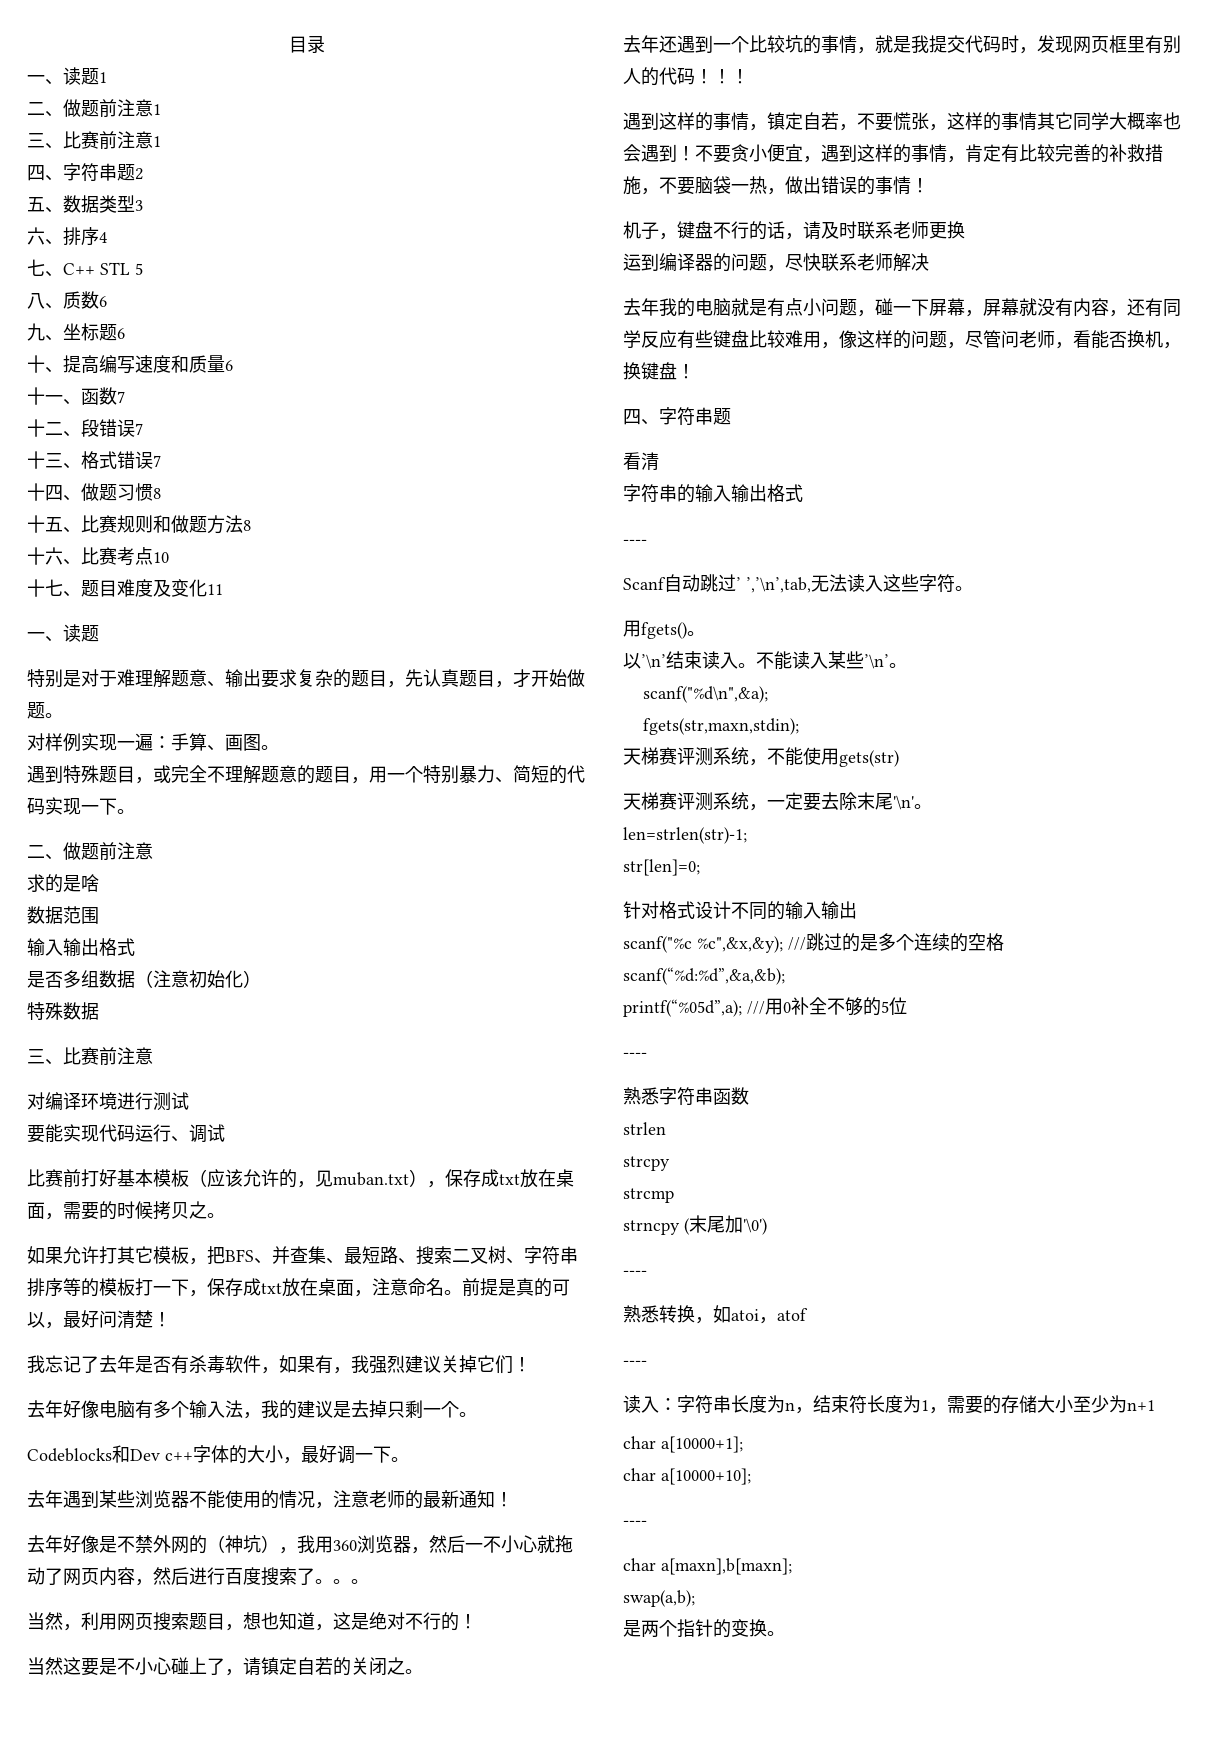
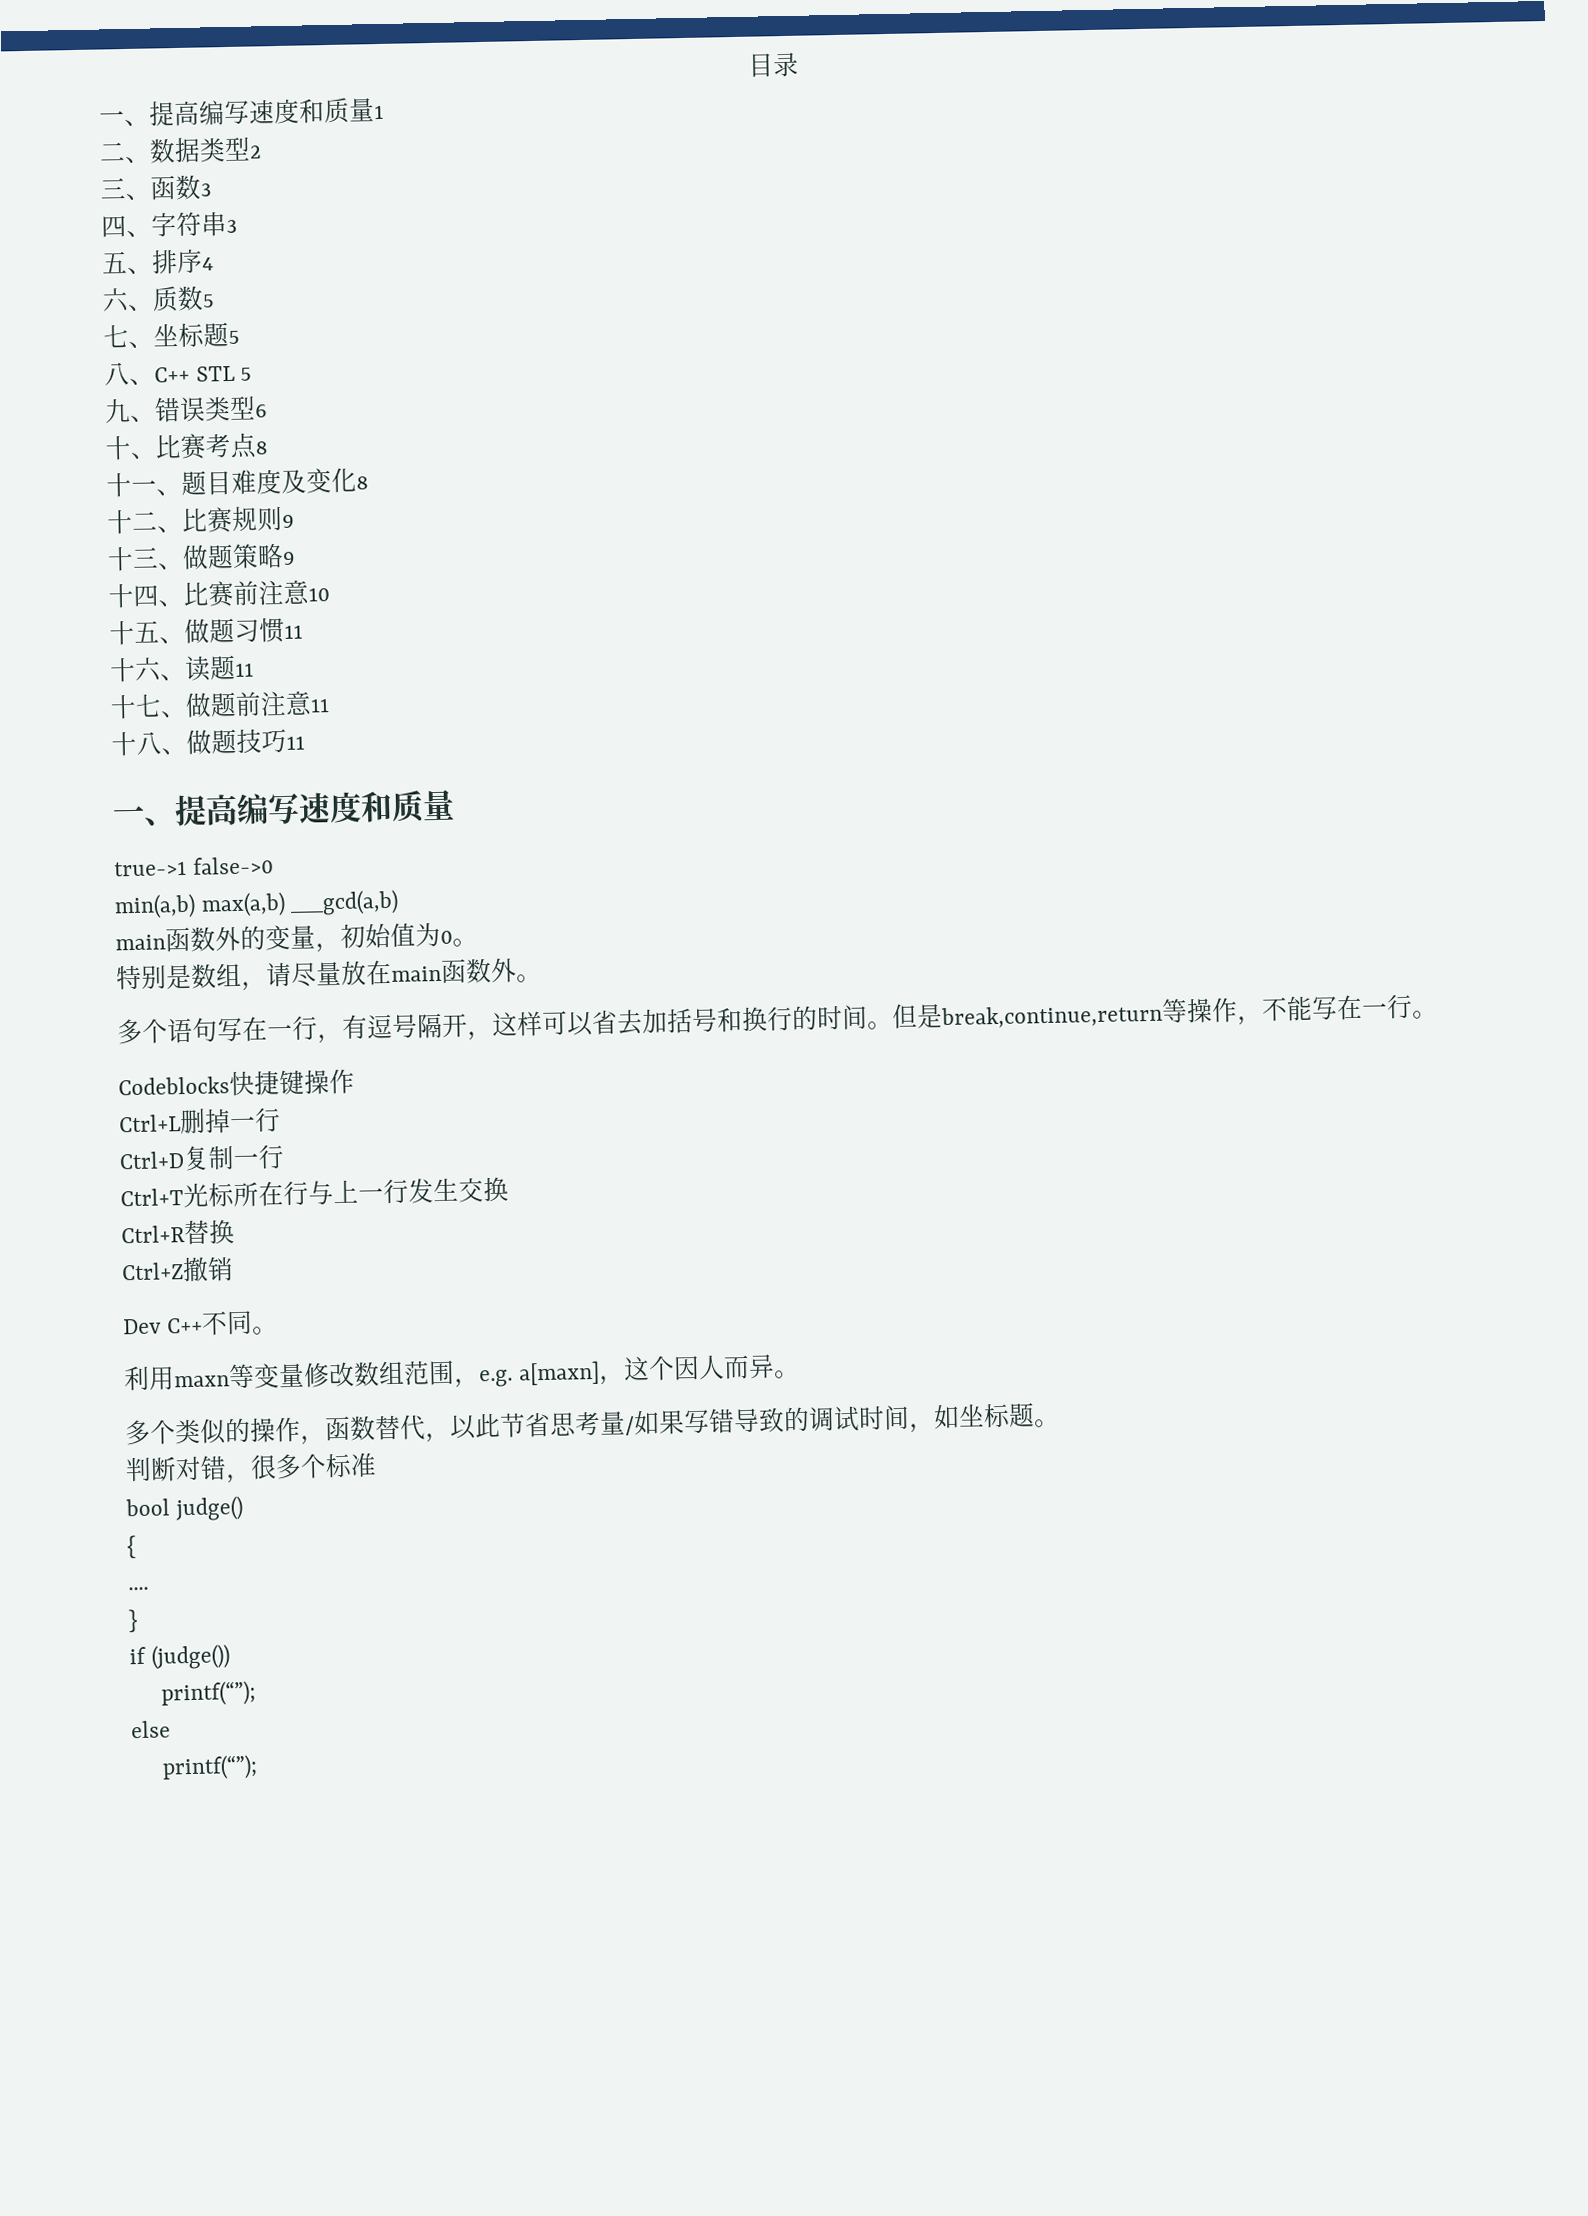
- 一、读题1
- 二、做题前注意1
- 三、比赛前注意1
- 四、字符串题2
- 五、数据类型3
- 六、排序4
- 七、C++ STL 5
- 八、质数6
- 九、坐标题6
- 十、提高编写速度和质量6
- 十一、函数7
- 十二、段错误7
- 十三、格式错误7
- 十四、做题习惯8
- 十五、比赛规则和做题方法8
- 十六、比赛考点10
- 十七、题目难度及变化11
- 一、读题
- 特别是对于难理解题意、输出要求复杂的题目，先认真题目，才开始做题。
- 对样例实现一遍：手算、画图。
- 遇到特殊题目，或完全不理解题意的题目，用一个特别暴力、简短的代码实现一下。
- 二、做题前注意
- 求的是啥
- 数据范围
- 输入输出格式
- 是否多组数据（注意初始化）
- 特殊数据
- 三、比赛前注意
- 对编译环境进行测试
- 要能实现代码运行、调试
- 比赛前打好基本模板（应该允许的，见muban.txt），保存成txt放在桌面，需要的时候拷贝之。
- 如果允许打其它模板，把BFS、并查集、最短路、搜索二叉树、字符串排序等的模板打一下，保存成txt放在桌面，注意命名。前提是真的可以，最好问清楚！
- 我忘记了去年是否有杀毒软件，如果有，我强烈建议关掉它们！
- 去年好像电脑有多个输入法，我的建议是去掉只剩一个。
- Codeblocks和Dev c++字体的大小，最好调一下。
- 去年遇到某些浏览器不能使用的情况，注意老师的最新通知！
- 去年好像是不禁外网的（神坑），我用360浏览器，然后一不小心就拖动了网页内容，然后进行百度搜索了。。。
- 当然，利用网页搜索题目，想也知道，这是绝对不行的！
- 当然这要是不小心碰上了，请镇定自若的关闭之。
- 去年还遇到一个比较坑的事情，就是我提交代码时，发现网页框里有别人的代码！！！
- 遇到这样的事情，镇定自若，不要慌张，这样的事情其它同学大概率也会遇到！不要贪小便宜，遇到这样的事情，肯定有比较完善的补救措施，不要脑袋一热，做出错误的事情！
- 机子，键盘不行的话，请及时联系老师更换
- 运到编译器的问题，尽快联系老师解决
- 去年我的电脑就是有点小问题，碰一下屏幕，屏幕就没有内容，还有同学反应有些键盘比较难用，像这样的问题，尽管问老师，看能否换机，换键盘！
- 四、字符串题
- 看清
- 字符串的输入输出格式
- ----
- Scanf自动跳过’ ’,’\n’,tab,无法读入这些字符。
- 用fgets()。
- 以’\n’结束读入。不能读入某些’\n’。
- scanf("%d\n",&a);
- fgets(str,maxn,stdin);
- 天梯赛评测系统，不能使用gets(str)
- 天梯赛评测系统，一定要去除末尾'\n'。
- len=strlen(str)-1;
- str[len]=0;
- 针对格式设计不同的输入输出
- scanf("%c %c",&x,&y); ///跳过的是多个连续的空格
- scanf(“%d:%d”,&a,&b);
- printf(“%05d”,a); ///用0补全不够的5位
- ----
- 熟悉字符串函数
- strlen
- strcpy
- strcmp
- strncpy (末尾加'\0')
- ----
- 熟悉转换，如atoi，atof
- ----
- 读入：字符串长度为n，结束符长度为1，需要的存储大小至少为n+1
- char a[10000+1];
- char a[10000+10];
- ----
- char a[maxn],b[maxn];
- swap(a,b);
- 是两个指针的变换。
+ 一、提高编写速度和质量1
+ 二、数据类型2
+ 三、函数3
+ 四、字符串3
+ 五、排序4
+ 六、质数5
+ 七、坐标题5
+ 八、C++ STL 5
+ 九、错误类型6
+ 十、比赛考点8
+ 十一、题目难度及变化8
+ 十二、比赛规则9
+ 十三、做题策略9
+ 十四、比赛前注意10
+ 十五、做题习惯11
+ 十六、读题11
+ 十七、做题前注意11
+ 十八、做题技巧11
+ 一、提高编写速度和质量
+ true->1 false->0
+ min(a,b) max(a,b) __gcd(a,b)
+ main函数外的变量，初始值为0。
+ 特别是数组，请尽量放在main函数外。
+ 多个语句写在一行，有逗号隔开，这样可以省去加括号和换行的时间。但是break,continue,return等操作，不能写在一行。
+ Codeblocks快捷键操作
+ Ctrl+L删掉一行
+ Ctrl+D复制一行
+ Ctrl+T光标所在行与上一行发生交换
+ Ctrl+R替换
+ Ctrl+Z撤销
+ Dev C++不同。
+ 利用maxn等变量修改数组范围，e.g. a[maxn]，这个因人而异。
+ 多个类似的操作，函数替代，以此节省思考量/如果写错导致的调试时间，如坐标题。
+ 判断对错，很多个标准
+ bool judge()
+ {
+ ....
+ }
+ if (judge())
+ printf(“”);
+ else
+ printf(“”);

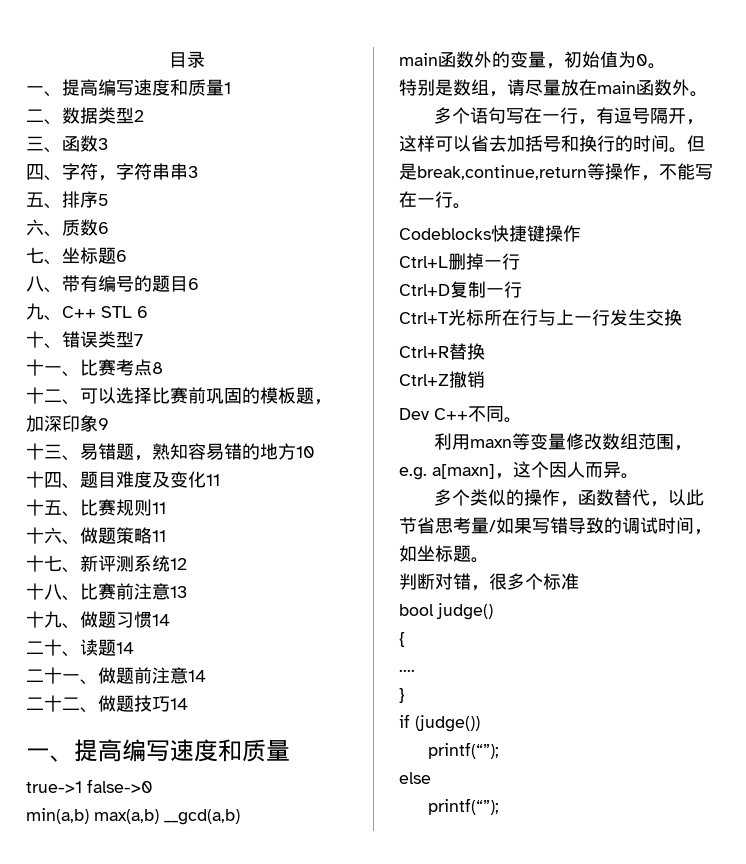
- 四、字符串3
+ 四、字符，字符串串3
- 五、排序4
+ 五、排序5
- 六、质数5
+ 六、质数6
- 七、坐标题5
- 八、C++ STL 5
- 九、错误类型6
- 十、比赛考点8
+ 七、坐标题6
+ 八、带有编号的题目6
+ 九、C++ STL 6
+ 十、错误类型7
+ 十一、比赛考点8
- 十一、题目难度及变化8
- 十二、比赛规则9
- 十三、做题策略9
- 十四、比赛前注意10
- 十五、做题习惯11
- 十六、读题11
- 十七、做题前注意11
- 十八、做题技巧11
+ 十二、可以选择比赛前巩固的模板题，加深印象9
+ 十三、易错题，熟知容易错的地方10
+ 十四、题目难度及变化11
+ 十五、比赛规则11
+ 十六、做题策略11
+ 十七、新评测系统12
+ 十八、比赛前注意13
+ 十九、做题习惯14
+ 二十、读题14
+ 二十一、做题前注意14
+ 二十二、做题技巧14

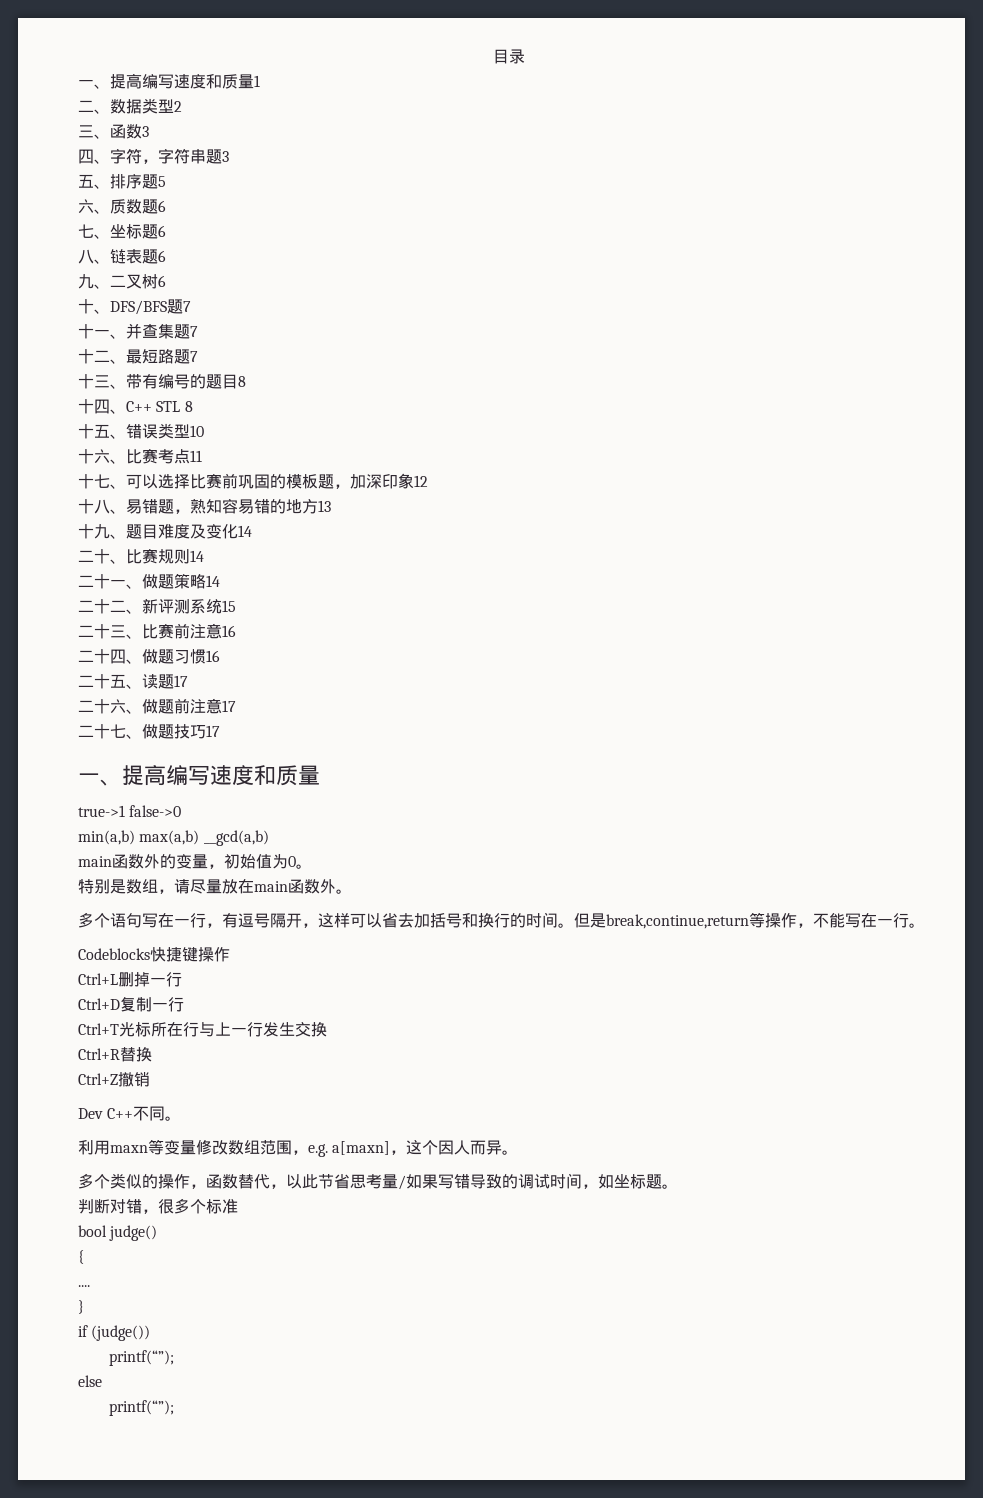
- 四、字符，字符串串3
+ 四、字符，字符串题3
- 五、排序5
+ 五、排序题5
- 六、质数6
+ 六、质数题6
- 八、带有编号的题目6
- 九、C++ STL 6
- 十、错误类型7
- 十一、比赛考点8
- 十二、可以选择比赛前巩固的模板题，加深印象9
- 十三、易错题，熟知容易错的地方10
- 十四、题目难度及变化11
- 十五、比赛规则11
- 十六、做题策略11
- 十七、新评测系统12
- 十八、比赛前注意13
- 十九、做题习惯14
- 二十、读题14
+ 八、链表题6
+ 九、二叉树6
+ 十、DFS/BFS题7
+ 十一、并查集题7
+ 十二、最短路题7
+ 十三、带有编号的题目8
+ 十四、C++ STL 8
+ 十五、错误类型10
+ 十六、比赛考点11
+ 十七、可以选择比赛前巩固的模板题，加深印象12
+ 十八、易错题，熟知容易错的地方13
+ 十九、题目难度及变化14
+ 二十、比赛规则14
- 二十一、做题前注意14
+ 二十一、做题策略14
- 二十二、做题技巧14
+ 二十二、新评测系统15
+ 二十三、比赛前注意16
+ 二十四、做题习惯16
+ 二十五、读题17
+ 二十六、做题前注意17
+ 二十七、做题技巧17

